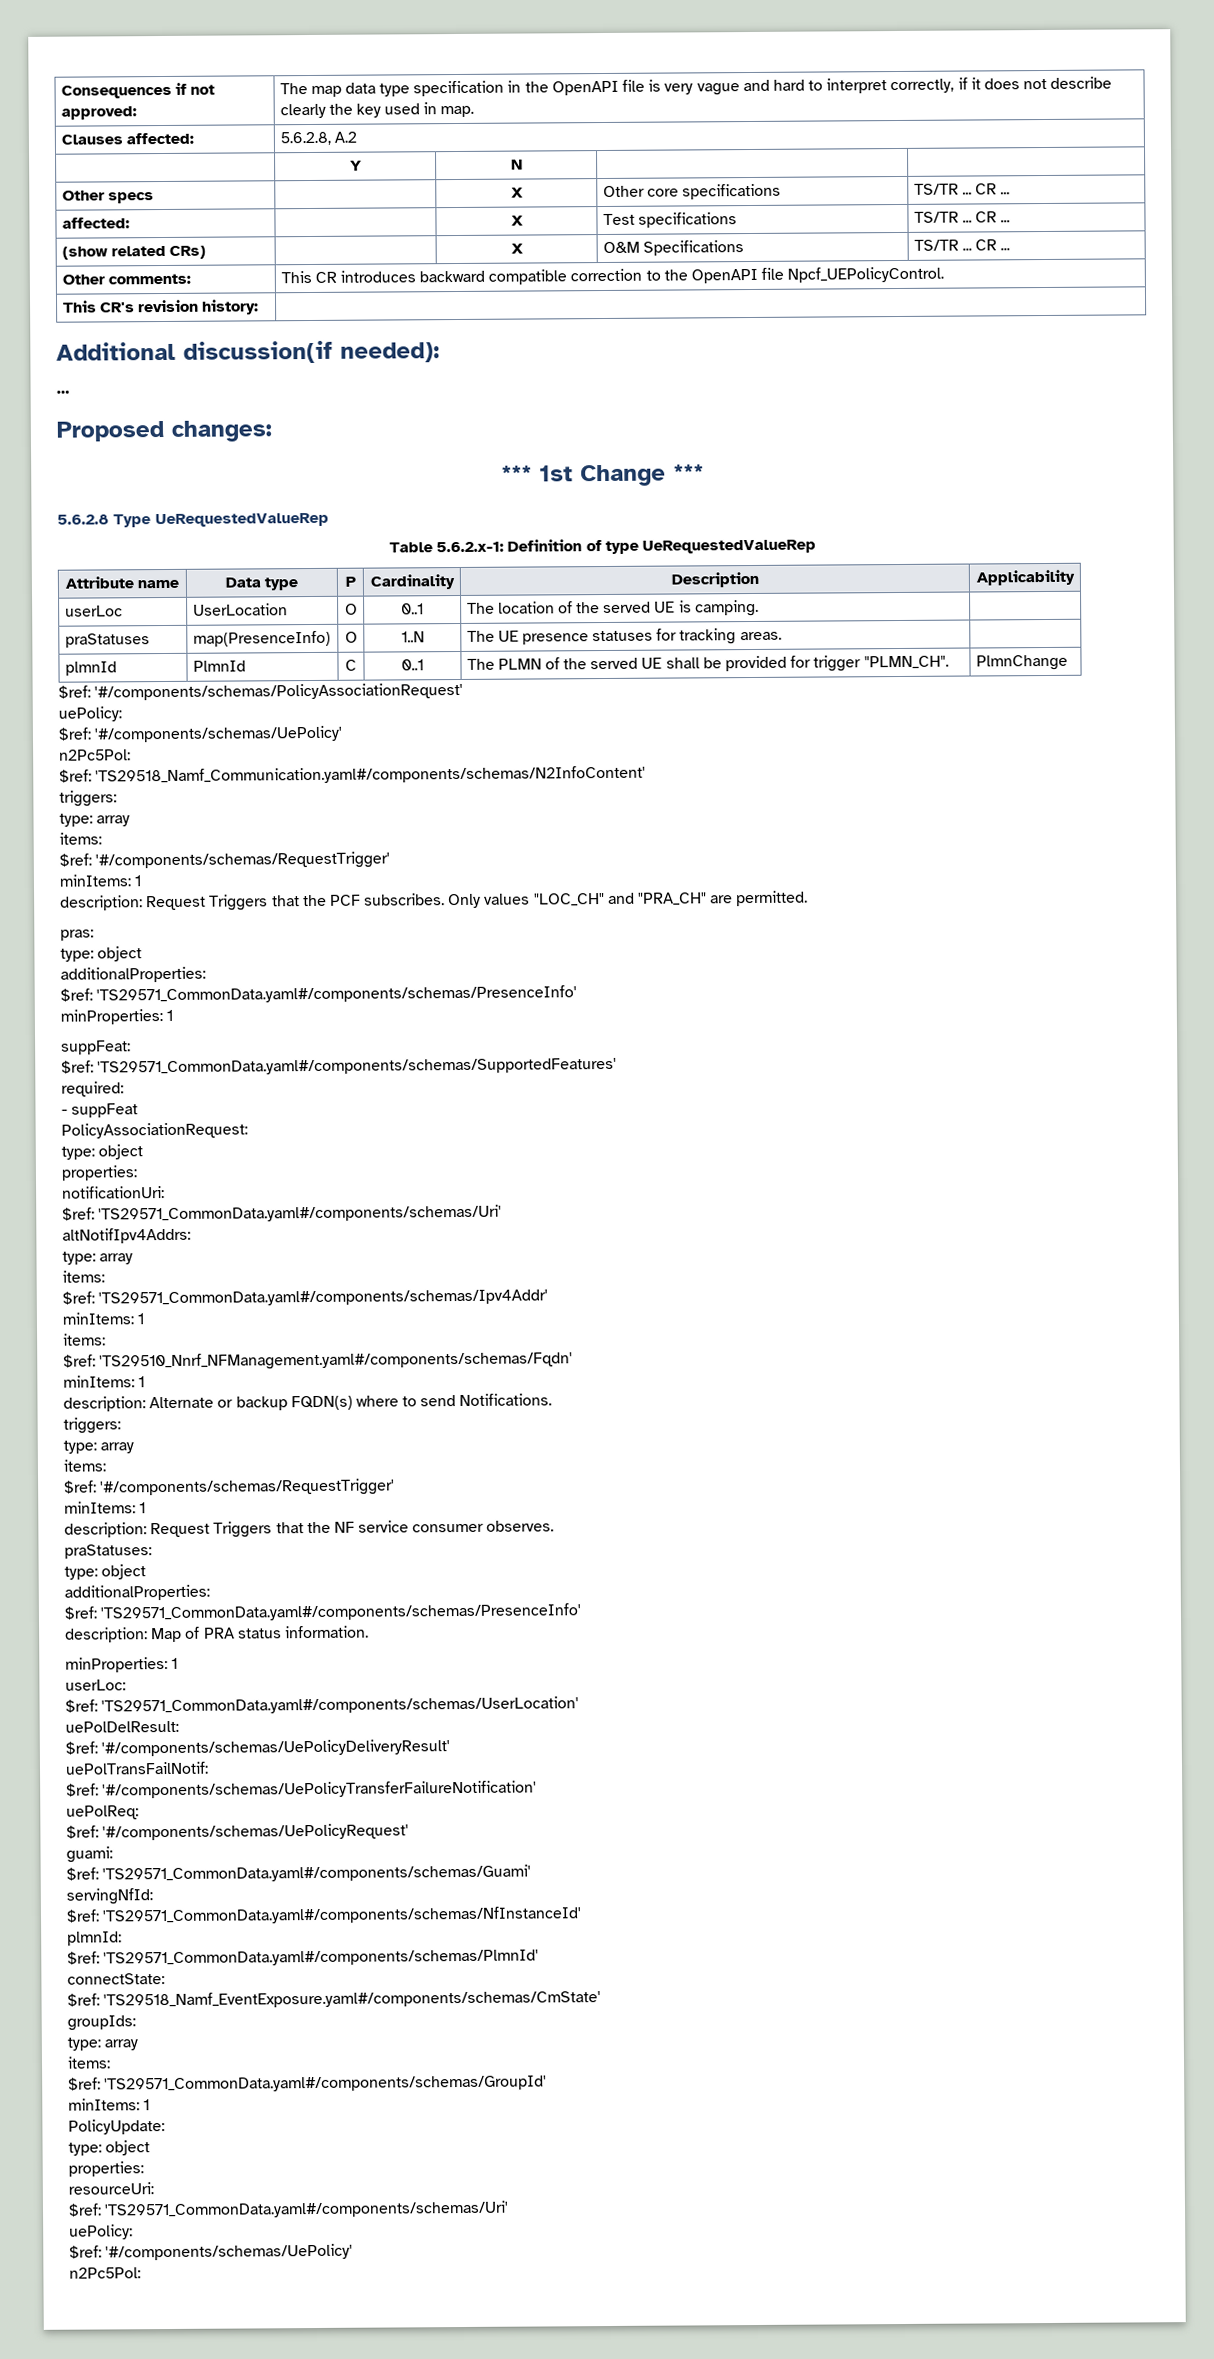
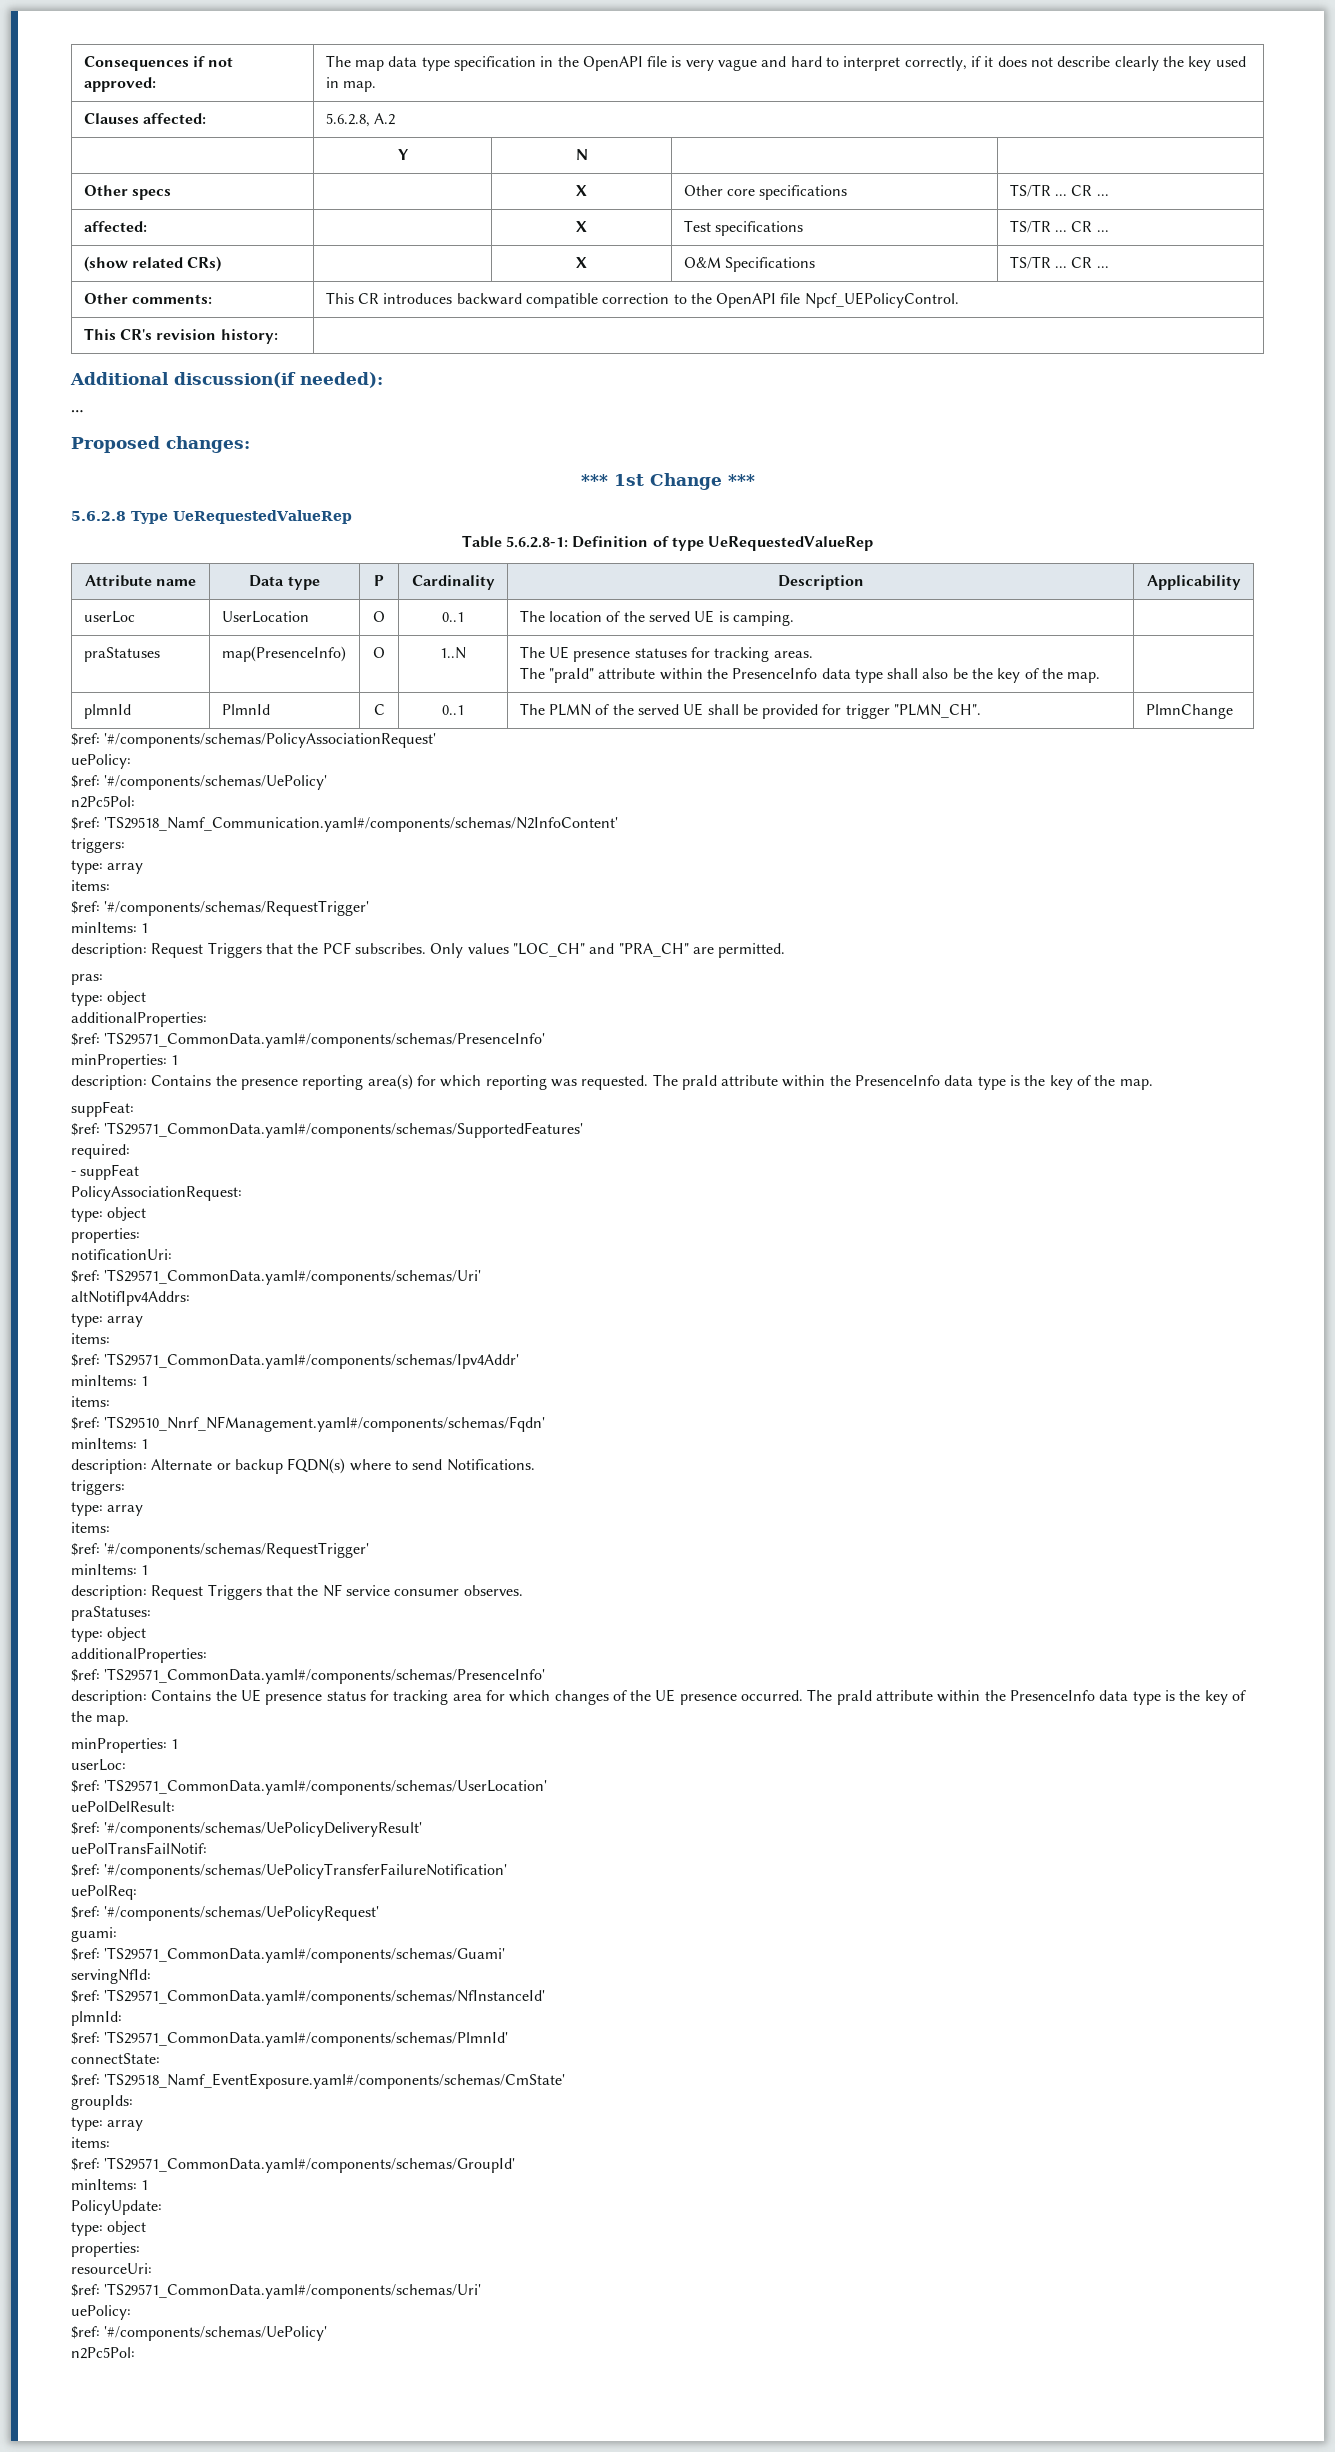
- Table 5.6.2.x-1: Definition of type UeRequestedValueRep
+ Table 5.6.2.8-1: Definition of type UeRequestedValueRep
- praStatuses | map(PresenceInfo) | O | 1..N | The UE presence statuses for tracking areas. |
+ praStatuses | map(PresenceInfo) | O | 1..N | The UE presence statuses for tracking areas.
+ The "praId" attribute within the PresenceInfo data type shall also be the key of the map. |
+ description: Contains the presence reporting area(s) for which reporting was requested. The praId attribute within the PresenceInfo data type is the key of the map.
- description: Map of PRA status information.
+ description: Contains the UE presence status for tracking area for which changes of the UE presence occurred. The praId attribute within the PresenceInfo data type is the key of the map.

